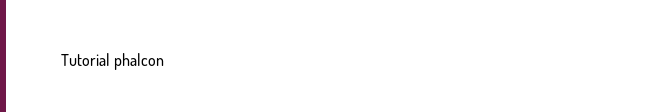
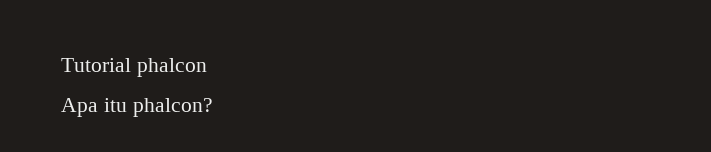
+ Apa itu phalcon?

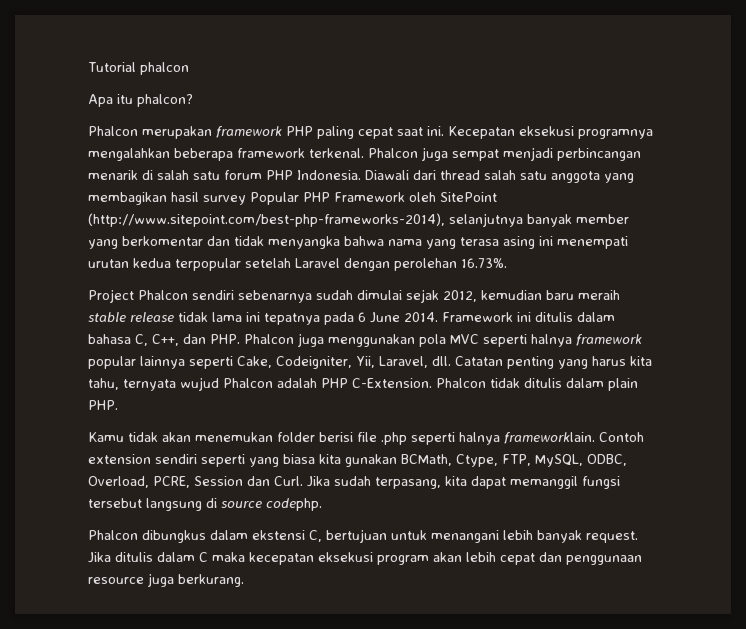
+ Phalcon merupakan framework PHP paling cepat saat ini. Kecepatan eksekusi programnya mengalahkan beberapa framework terkenal. Phalcon juga sempat menjadi perbincangan menarik di salah satu forum PHP Indonesia. Diawali dari thread salah satu anggota yang membagikan hasil survey Popular PHP Framework oleh SitePoint (http://www.sitepoint.com/best-php-frameworks-2014), selanjutnya banyak member yang berkomentar dan tidak menyangka bahwa nama yang terasa asing ini menempati urutan kedua terpopular setelah Laravel dengan perolehan 16.73%.
+ Project Phalcon sendiri sebenarnya sudah dimulai sejak 2012, kemudian baru meraih stable release tidak lama ini tepatnya pada 6 June 2014. Framework ini ditulis dalam bahasa C, C++, dan PHP. Phalcon juga menggunakan pola MVC seperti halnya framework popular lainnya seperti Cake, Codeigniter, Yii, Laravel, dll. Catatan penting yang harus kita tahu, ternyata wujud Phalcon adalah PHP C-Extension. Phalcon tidak ditulis dalam plain PHP.
+ Kamu tidak akan menemukan folder berisi file .php seperti halnya frameworklain. Contoh extension sendiri seperti yang biasa kita gunakan BCMath, Ctype, FTP, MySQL, ODBC, Overload, PCRE, Session dan Curl. Jika sudah terpasang, kita dapat memanggil fungsi tersebut langsung di source codephp.
+ Phalcon dibungkus dalam ekstensi C, bertujuan untuk menangani lebih banyak request. Jika ditulis dalam C maka kecepatan eksekusi program akan lebih cepat dan penggunaan resource juga berkurang.

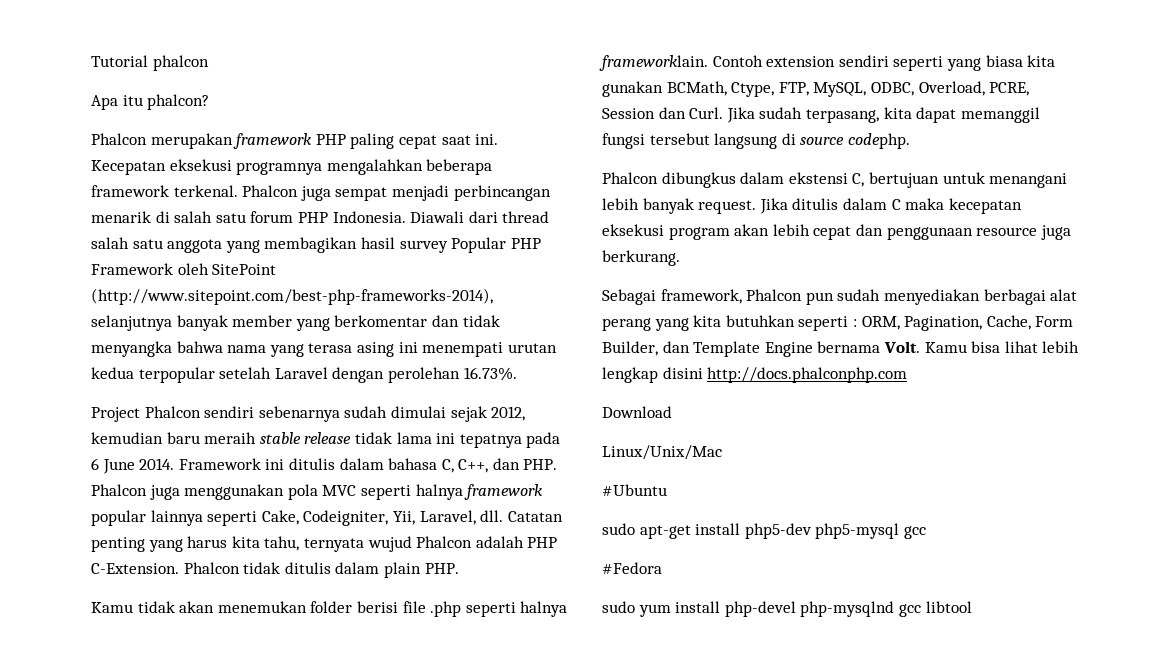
+ Sebagai framework, Phalcon pun sudah menyediakan berbagai alat perang yang kita butuhkan seperti : ORM, Pagination, Cache, Form Builder, dan Template Engine bernama Volt. Kamu bisa lihat lebih lengkap disini http://docs.phalconphp.com
+ Download
+ Linux/Unix/Mac
+ #Ubuntu
+ sudo apt-get install php5-dev php5-mysql gcc
+ #Fedora
+ sudo yum install php-devel php-mysqlnd gcc libtool

